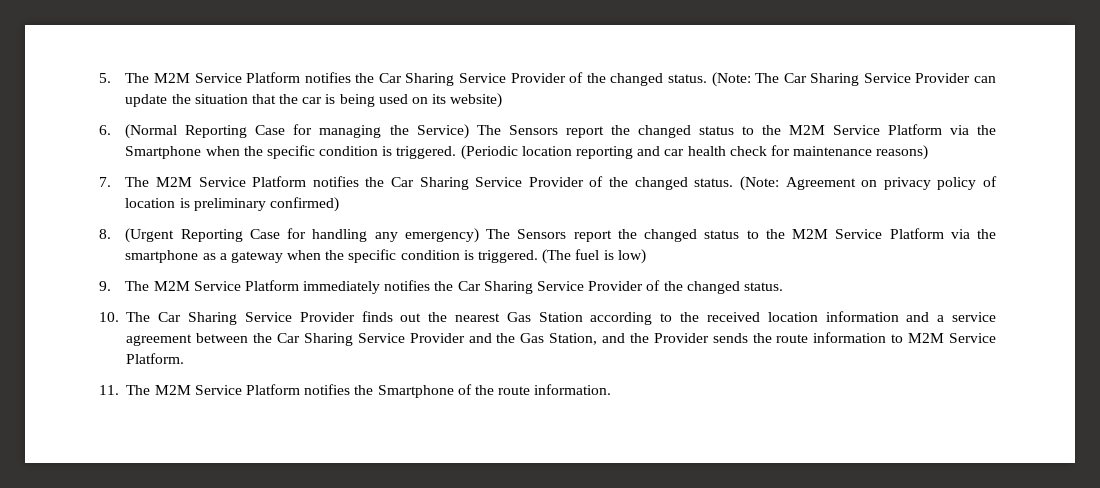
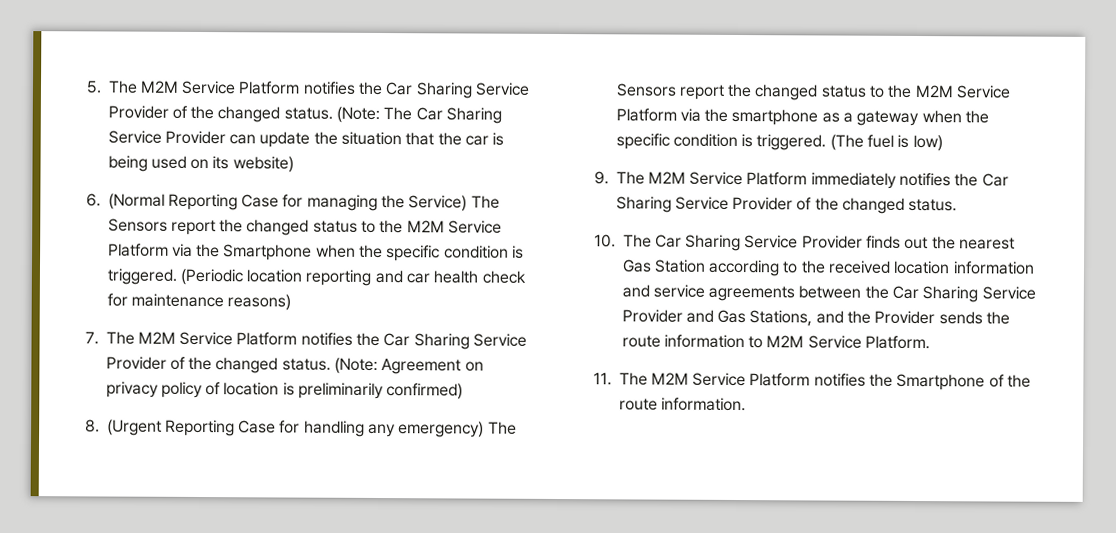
- (Note: Agreement on privacy policy of location is preliminary confirmed)
+ (Note: Agreement on privacy policy of location is preliminarily confirmed)
- 10. The Car Sharing Service Provider finds out the nearest Gas Station according to the received location information and a service agreement between the Car Sharing Service Provider and the Gas Station, and the Provider sends the route information to M2M Service Platform.
+ 10. The Car Sharing Service Provider finds out the nearest Gas Station according to the received location information and service agreements between the Car Sharing Service Provider and Gas Stations, and the Provider sends the route information to M2M Service Platform.

